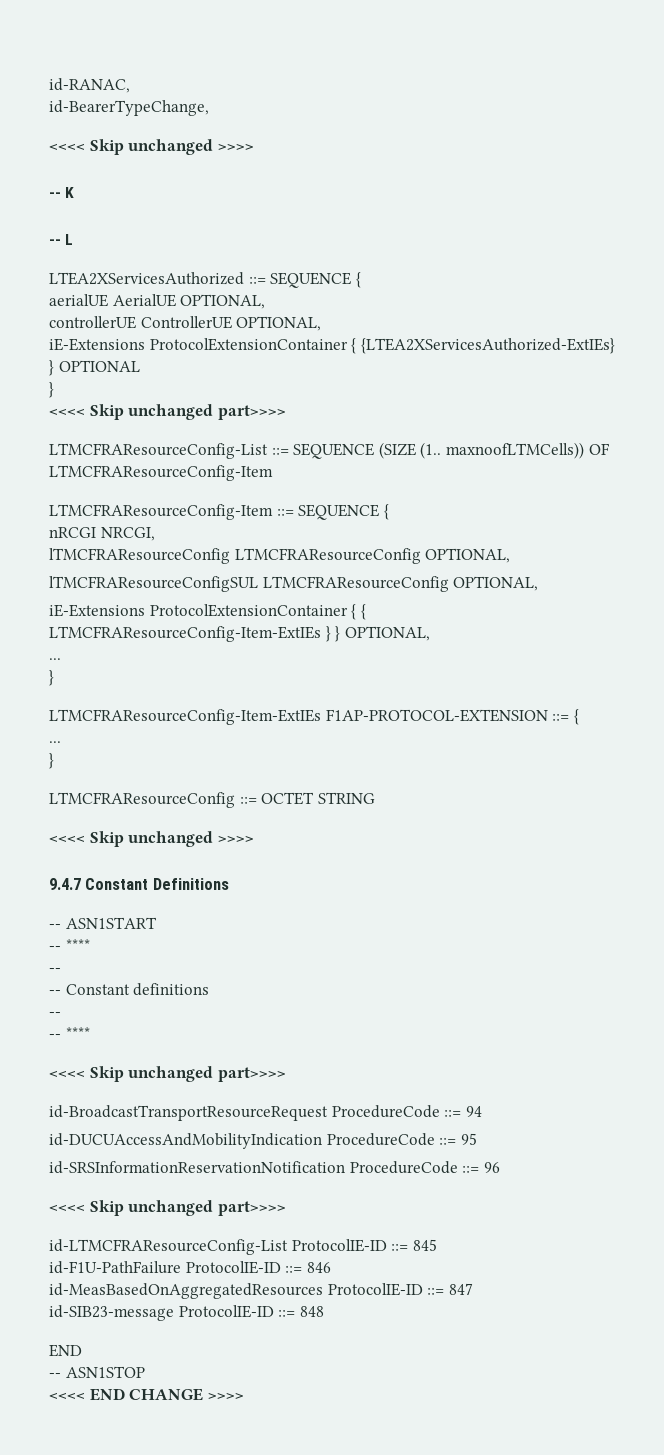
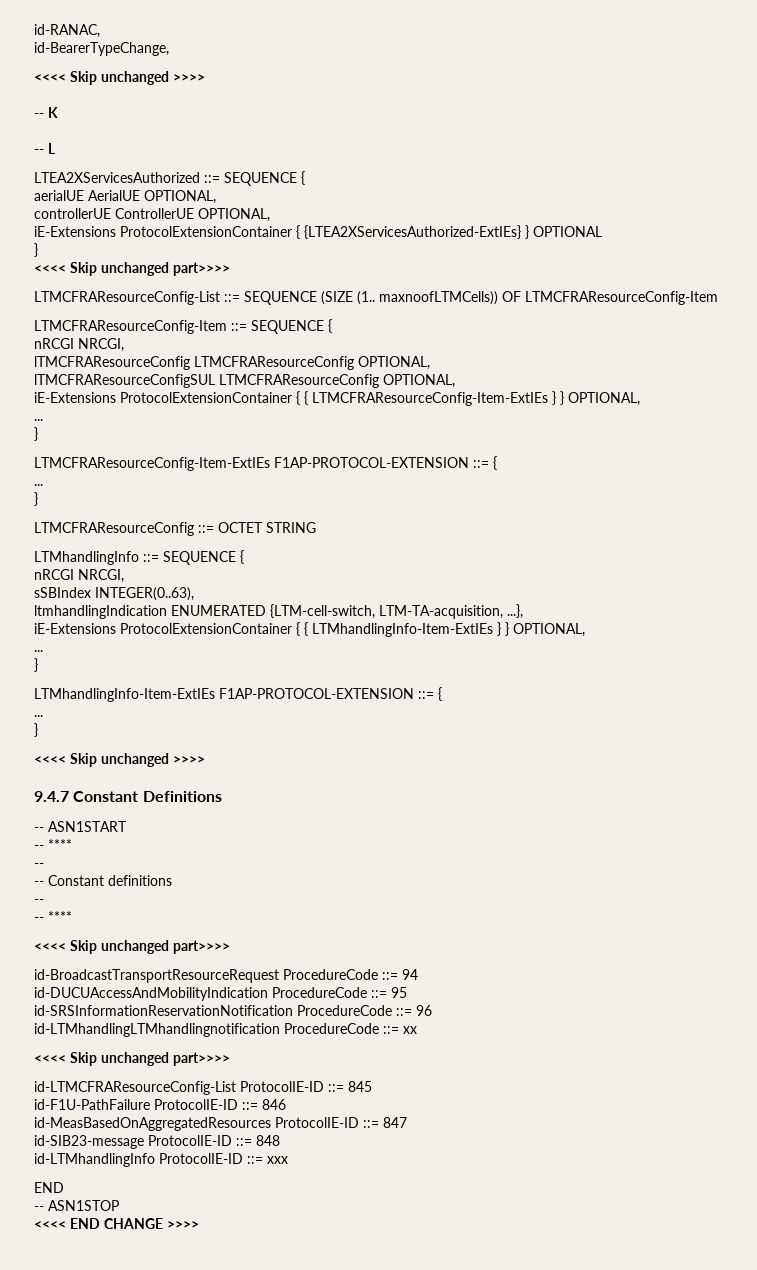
+ LTMhandlingInfo ::= SEQUENCE {
+ nRCGI NRCGI,
+ sSBIndex INTEGER(0..63),
+ ltmhandlingIndication ENUMERATED {LTM-cell-switch, LTM-TA-acquisition, ...},
+ iE-Extensions ProtocolExtensionContainer { { LTMhandlingInfo-Item-ExtIEs } } OPTIONAL,
+ ...
+ }
+ LTMhandlingInfo-Item-ExtIEs F1AP-PROTOCOL-EXTENSION ::= {
+ ...
+ }
+ id-LTMhandlingLTMhandlingnotification ProcedureCode ::= xx
+ id-LTMhandlingInfo ProtocolIE-ID ::= xxx

